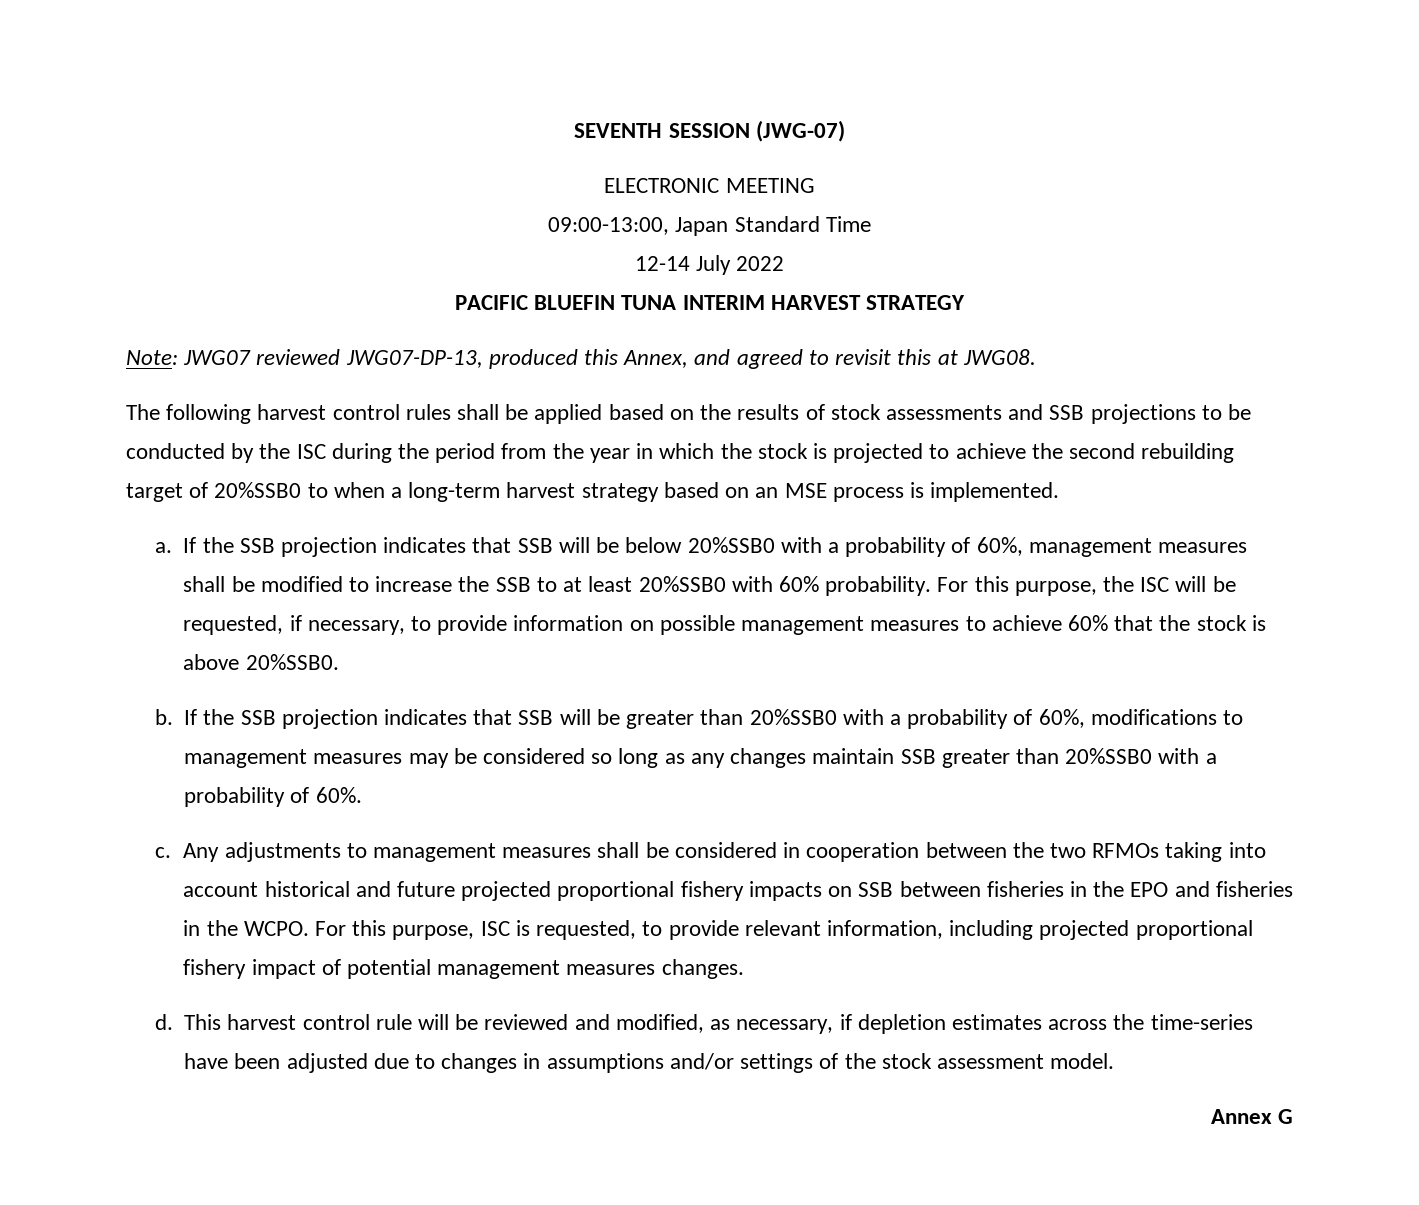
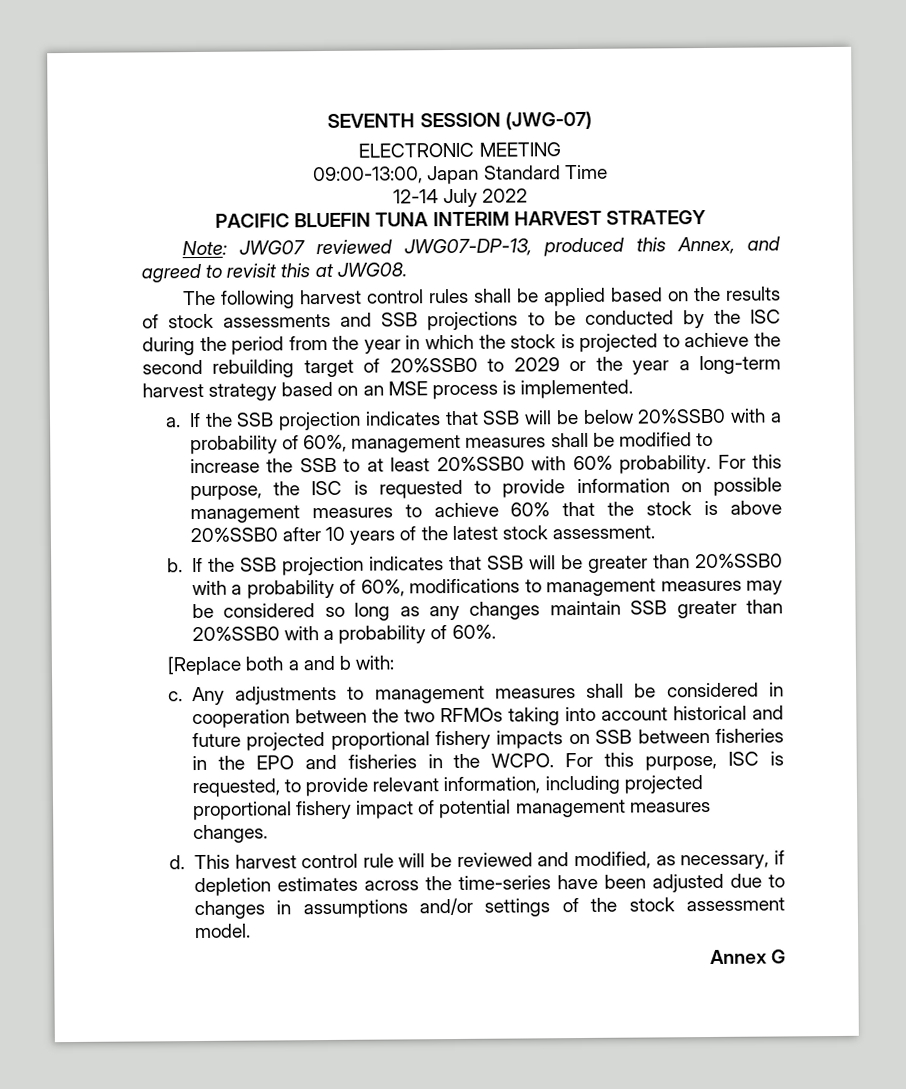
- The following harvest control rules shall be applied based on the results of stock assessments and SSB projections to be conducted by the ISC during the period from the year in which the stock is projected to achieve the second rebuilding target of 20%SSB0 to when a long-term harvest strategy based on an MSE process is implemented.
+ The following harvest control rules shall be applied based on the results of stock assessments and SSB projections to be conducted by the ISC during the period from the year in which the stock is projected to achieve the second rebuilding target of 20%SSB0 to 2029 or the year a long-term harvest strategy based on an MSE process is implemented.
- For this purpose, the ISC will be requested, if necessary, to provide information on possible management measures to achieve 60% that the stock is above 20%SSB0.
+ For this purpose, the ISC is requested to provide information on possible management measures to achieve 60% that the stock is above 20%SSB0 after 10 years of the latest stock assessment.
+ [Replace both a and b with:

